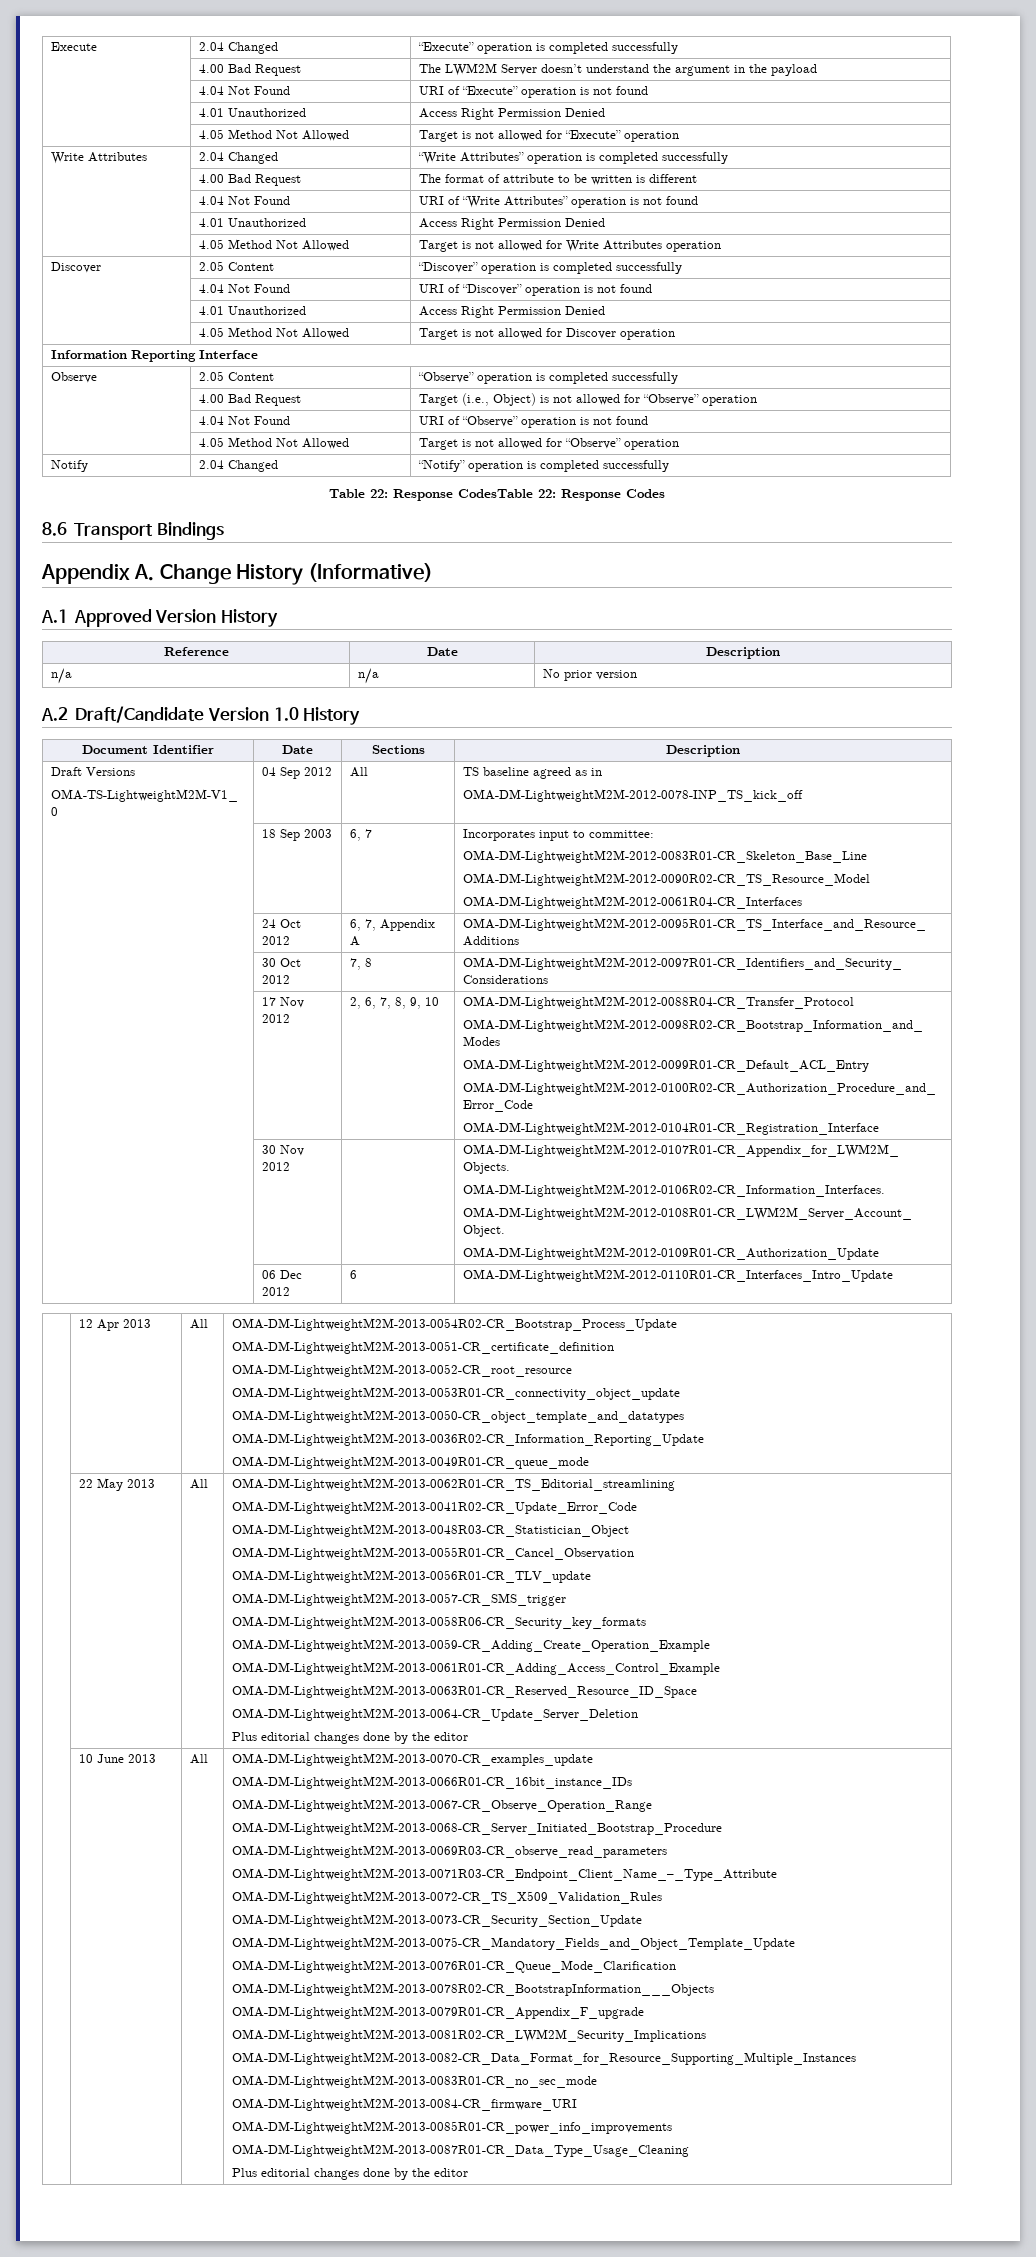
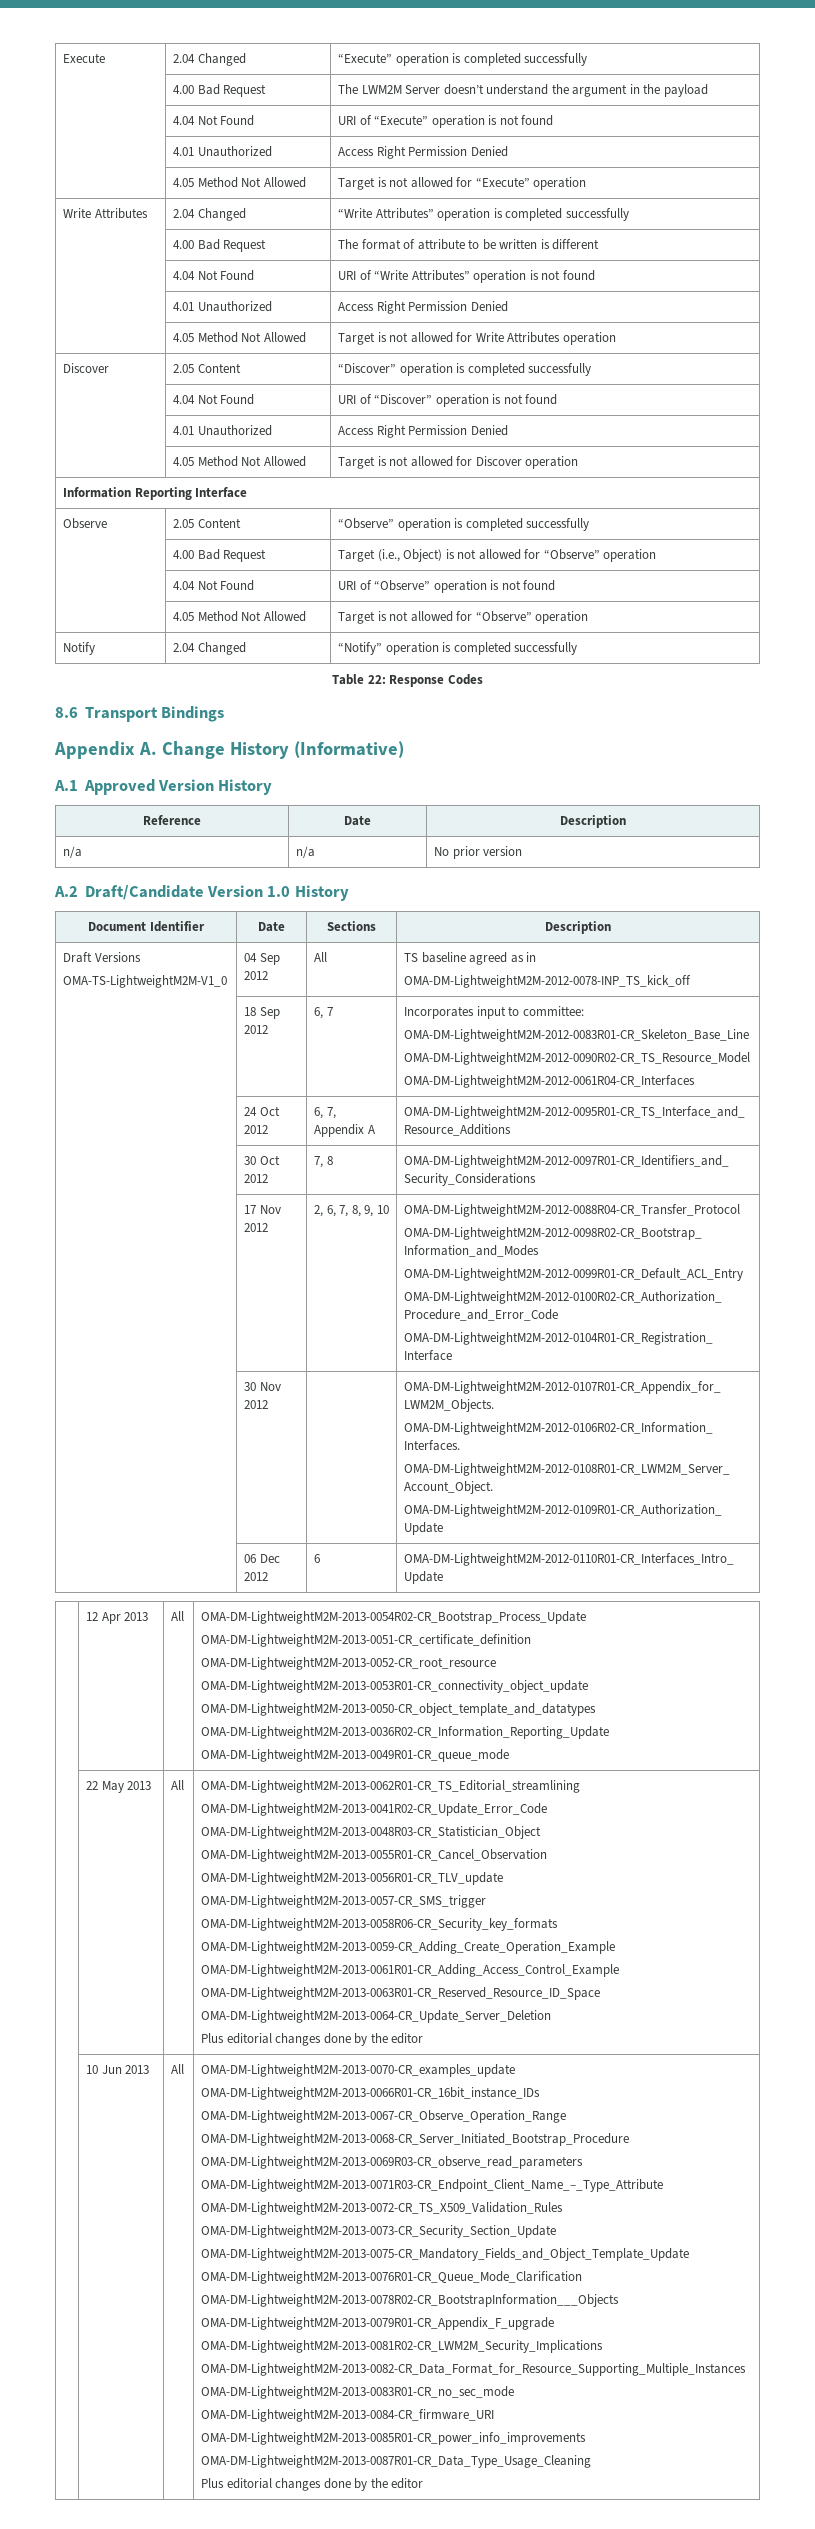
- Table 22: Response CodesTable 22: Response Codes
+ Table 22: Response Codes
- | 18 Sep 2003 | 6, 7 | Incorporates input to committee:
+ | 18 Sep 2012 | 6, 7 | Incorporates input to committee:
- | 10 June 2013 | All | OMA-DM-LightweightM2M-2013-0070-CR_examples_update
+ | 10 Jun 2013 | All | OMA-DM-LightweightM2M-2013-0070-CR_examples_update

